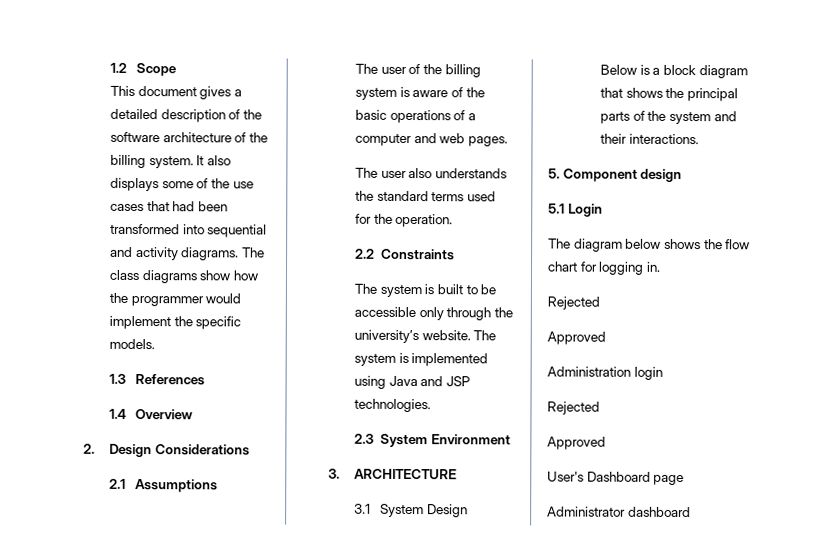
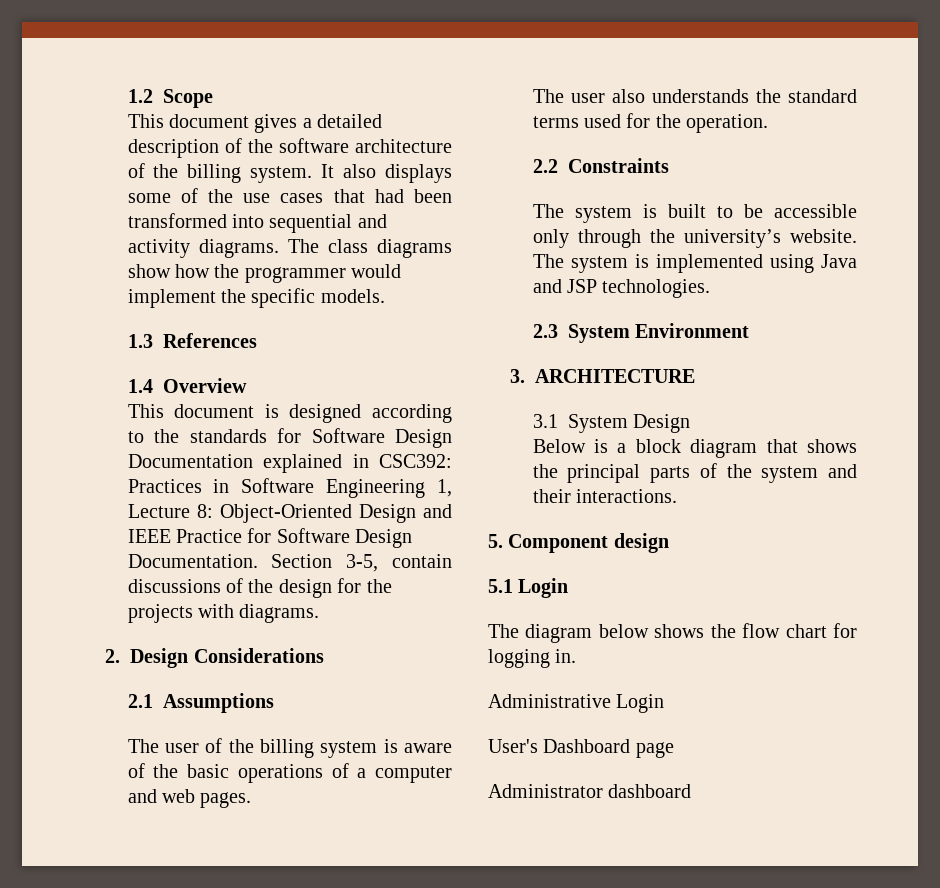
+ This document is designed according to the standards for Software Design Documentation explained in CSC392: Practices in Software Engineering 1, Lecture 8: Object-Oriented Design and IEEE Practice for Software Design Documentation. Section 3-5, contain discussions of the design for the projects with diagrams.
  The diagram below shows the flow chart for logging in.
- Rejected
- Approved
- Administration login
- Rejected
- Approved
+ Administrative Login

